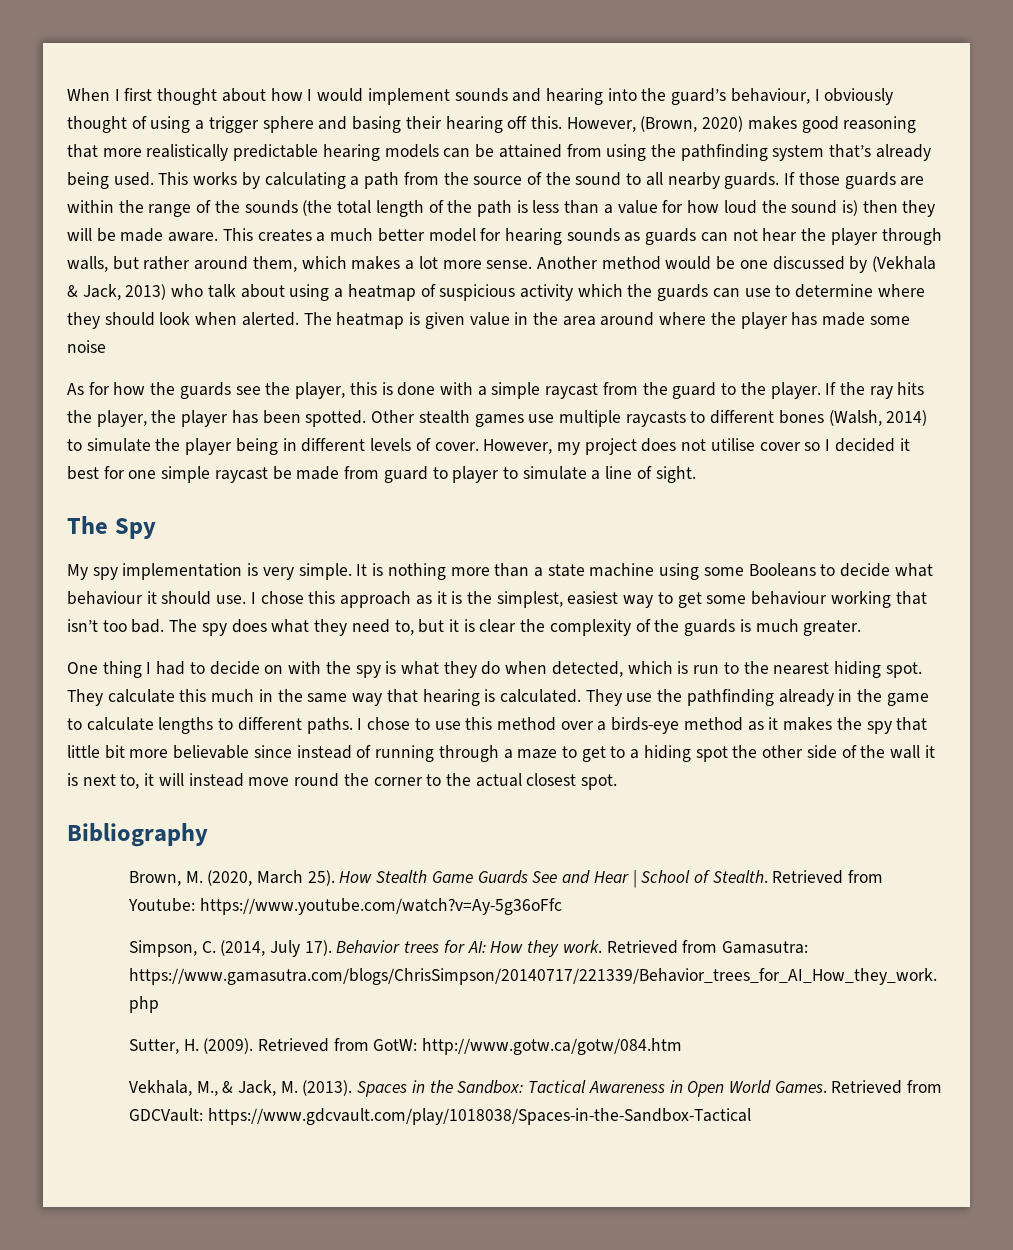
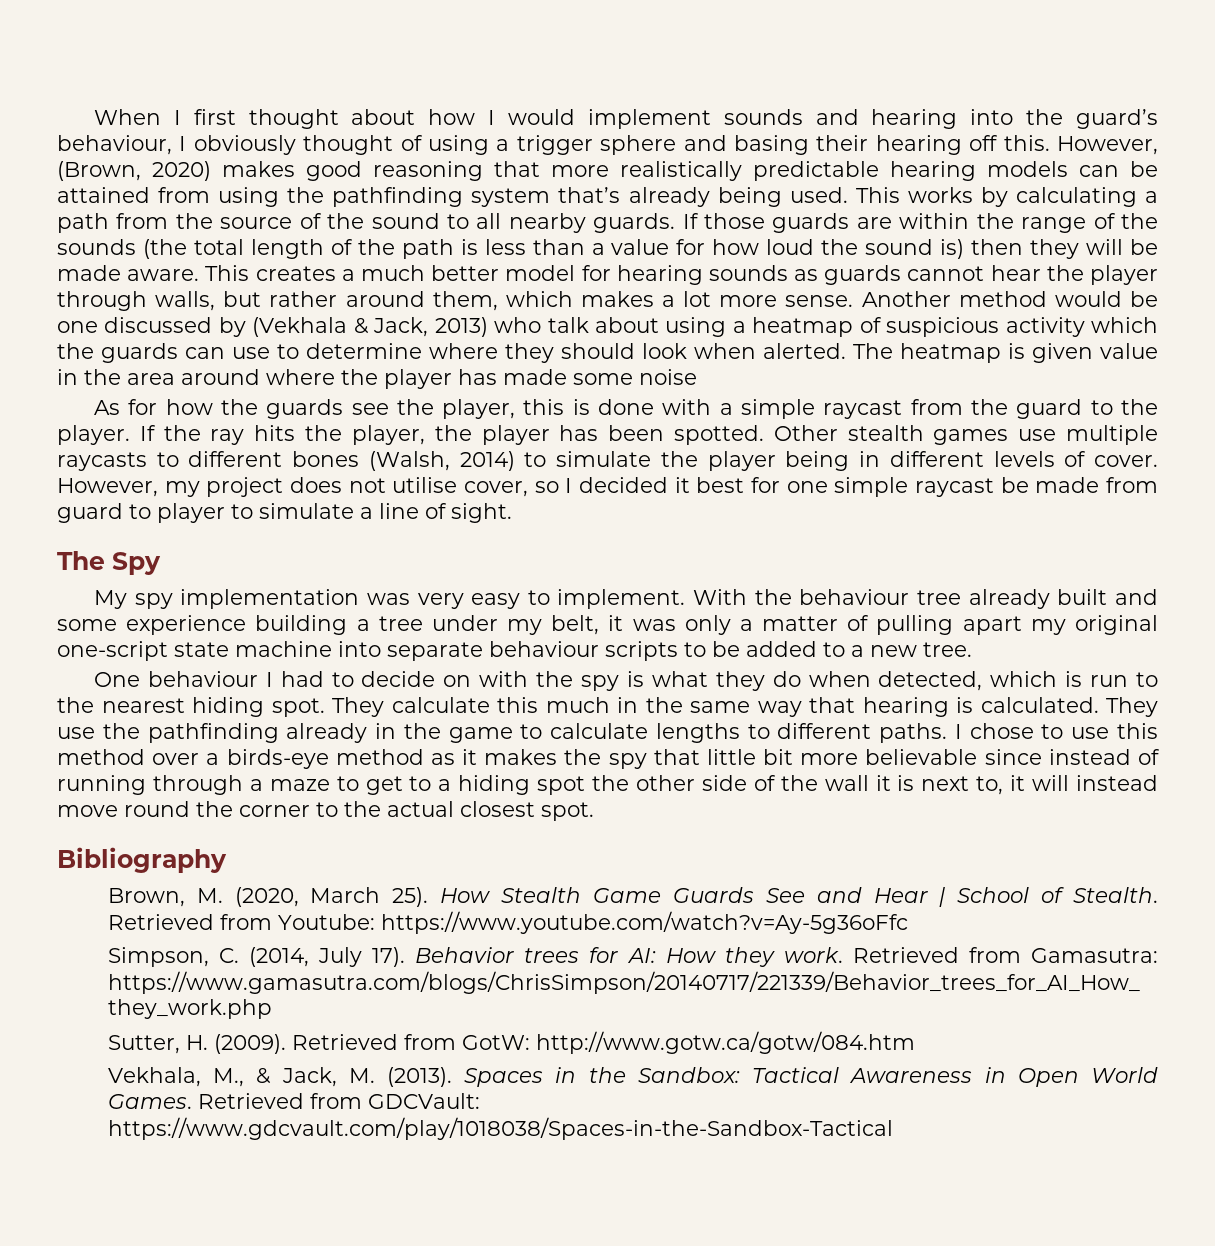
- This creates a much better model for hearing sounds as guards can not hear the player through walls, but rather around them, which makes a lot more sense.
+ This creates a much better model for hearing sounds as guards cannot hear the player through walls, but rather around them, which makes a lot more sense.
- However, my project does not utilise cover so I decided it best for one simple raycast be made from guard to player to simulate a line of sight.
+ However, my project does not utilise cover, so I decided it best for one simple raycast be made from guard to player to simulate a line of sight.
- My spy implementation is very simple. It is nothing more than a state machine using some Booleans to decide what behaviour it should use. I chose this approach as it is the simplest, easiest way to get some behaviour working that isn’t too bad. The spy does what they need to, but it is clear the complexity of the guards is much greater.
+ My spy implementation was very easy to implement. With the behaviour tree already built and some experience building a tree under my belt, it was only a matter of pulling apart my original one-script state machine into separate behaviour scripts to be added to a new tree.
- One thing I had to decide on with the spy is what they do when detected, which is run to the nearest hiding spot.
+ One behaviour I had to decide on with the spy is what they do when detected, which is run to the nearest hiding spot.

